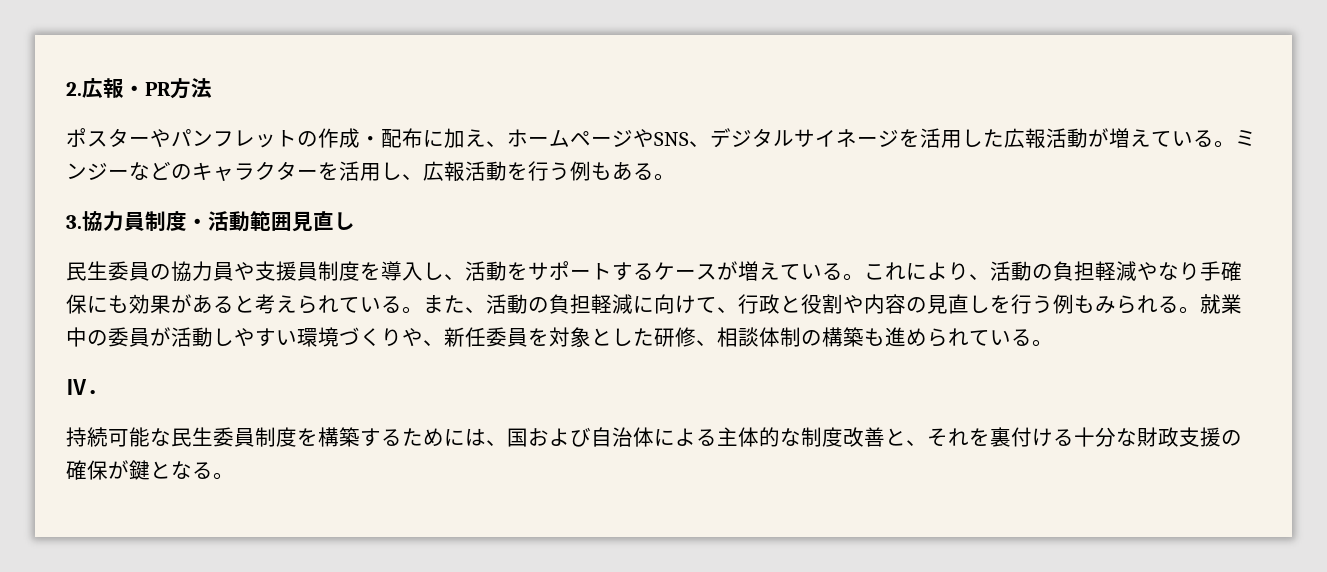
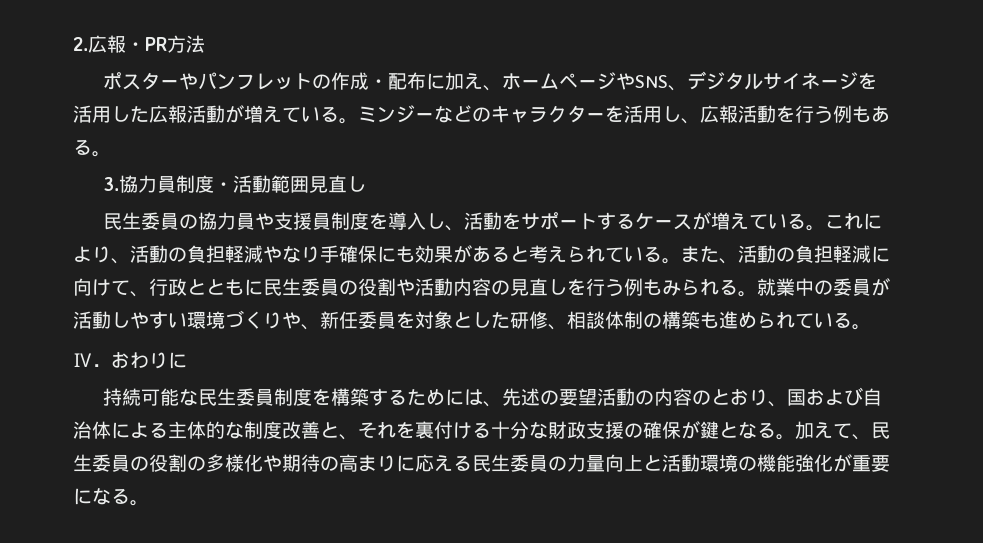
- また、活動の負担軽減に向けて、行政と役割や内容の見直しを行う例もみられる。
+ また、活動の負担軽減に向けて、行政とともに民生委員の役割や活動内容の見直しを行う例もみられる。
- Ⅳ．
+ Ⅳ．おわりに
- 持続可能な民生委員制度を構築するためには、国および自治体による主体的な制度改善と、それを裏付ける十分な財政支援の確保が鍵となる。
+ 持続可能な民生委員制度を構築するためには、先述の要望活動の内容のとおり、国および自治体による主体的な制度改善と、それを裏付ける十分な財政支援の確保が鍵となる。
+ 加えて、民生委員の役割の多様化や期待の高まりに応える民生委員の力量向上と活動環境の機能強化が重要になる。

